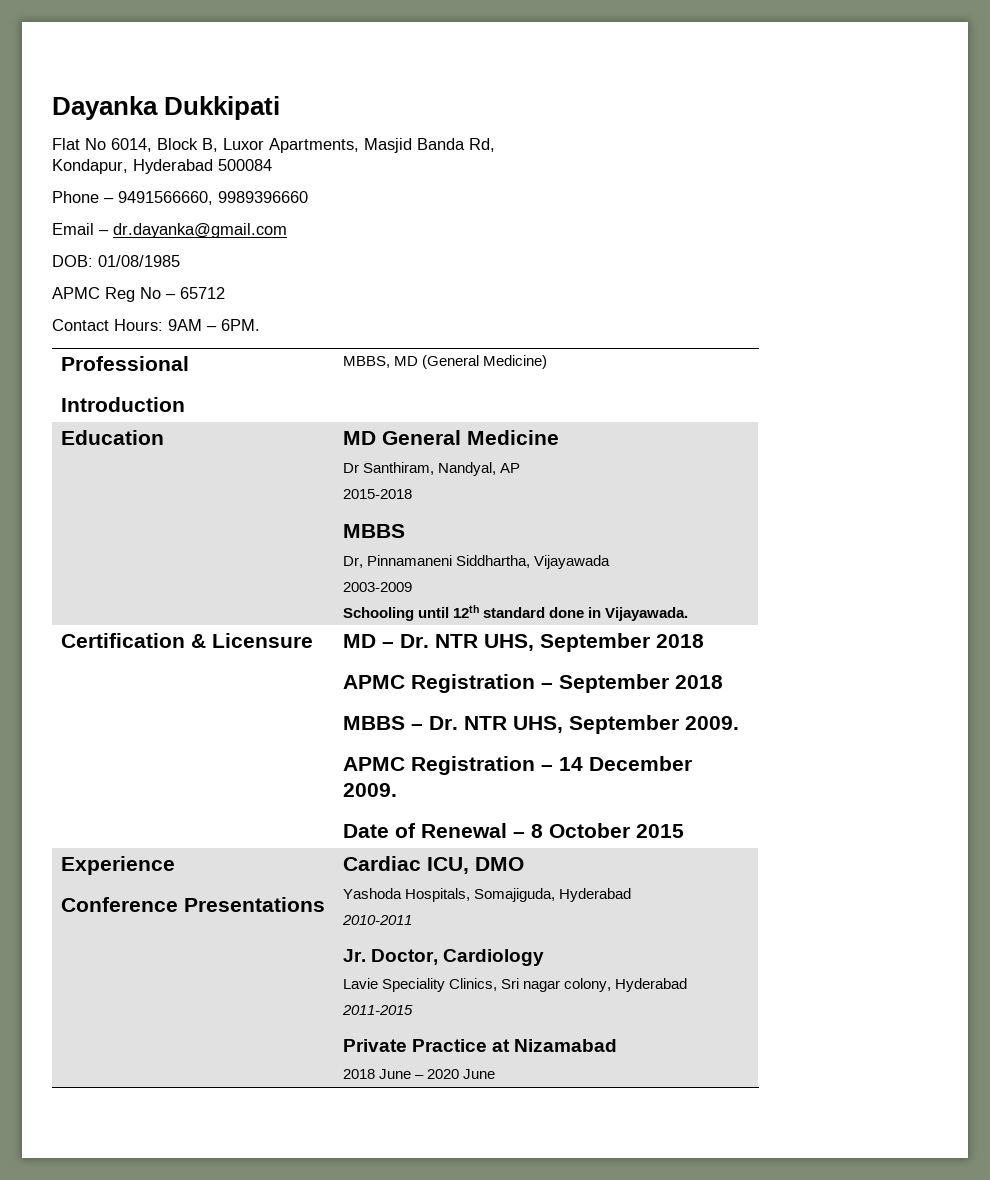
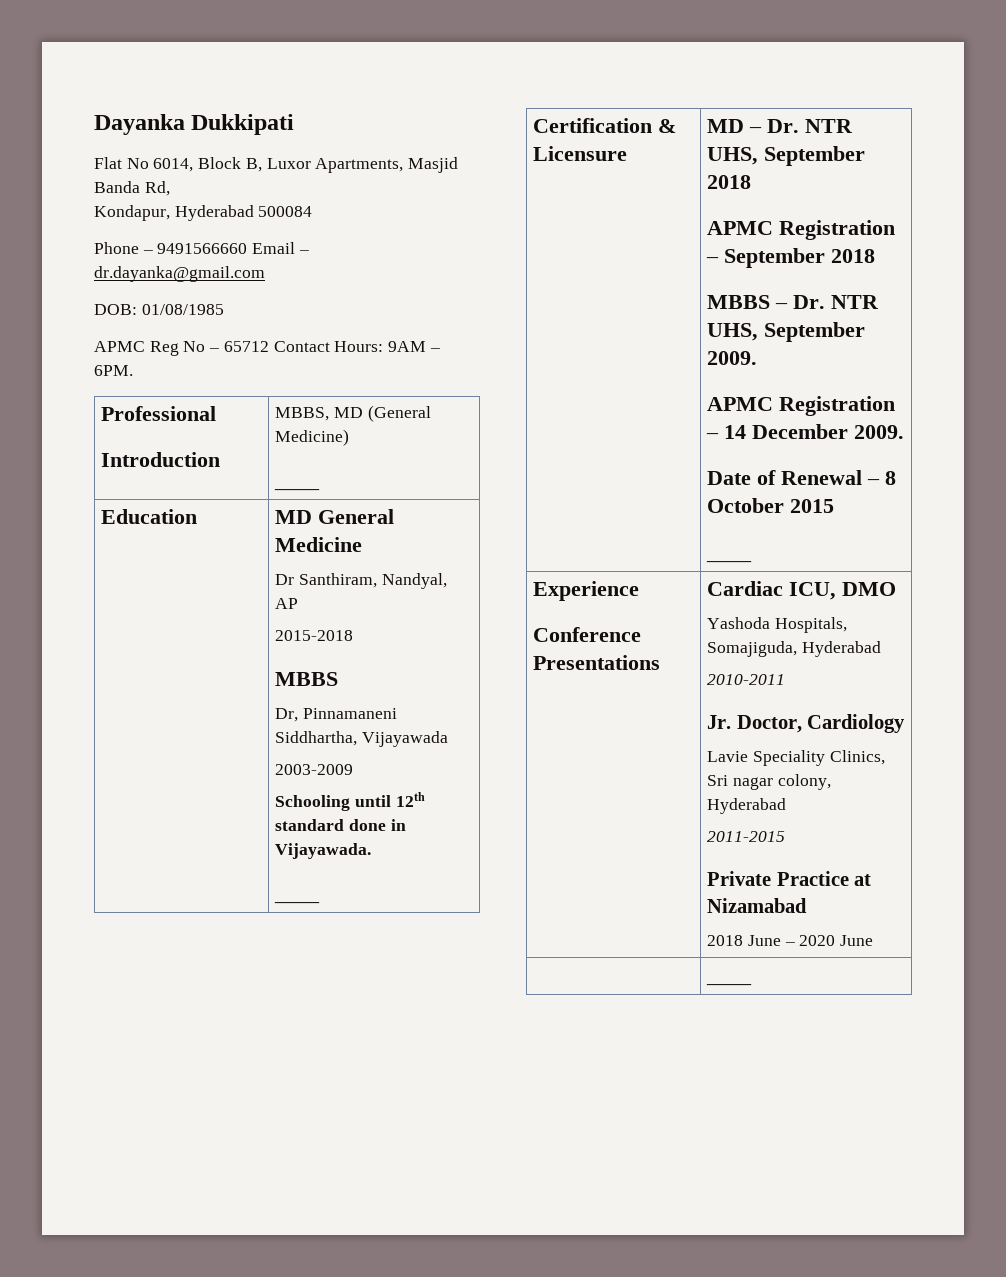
- Phone – 9491566660, 9989396660
- Email – dr.dayanka@gmail.com
+ Phone – 9491566660 Email – dr.dayanka@gmail.com
- APMC Reg No – 65712
- Contact Hours: 9AM – 6PM.
+ APMC Reg No – 65712 Contact Hours: 9AM – 6PM.
  Professional
  Introduction | MBBS, MD (General Medicine)
+ ____
  Education | MD General Medicine
  Dr Santhiram, Nandyal, AP
  2015-2018
  MBBS
  Dr, Pinnamaneni Siddhartha, Vijayawada
  2003-2009
  Schooling until 12th standard done in Vijayawada.
+ ____
  Certification & Licensure | MD – Dr. NTR UHS, September 2018
  APMC Registration – September 2018
  MBBS – Dr. NTR UHS, September 2009.
  APMC Registration – 14 December 2009.
  Date of Renewal – 8 October 2015
+ ____
+ | ____

